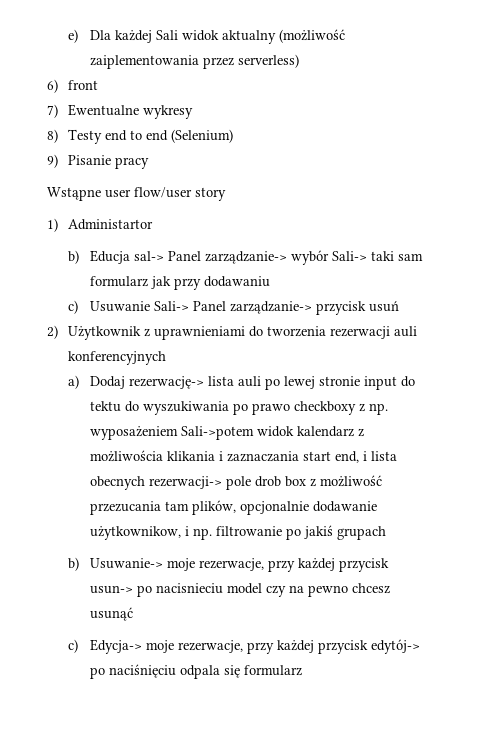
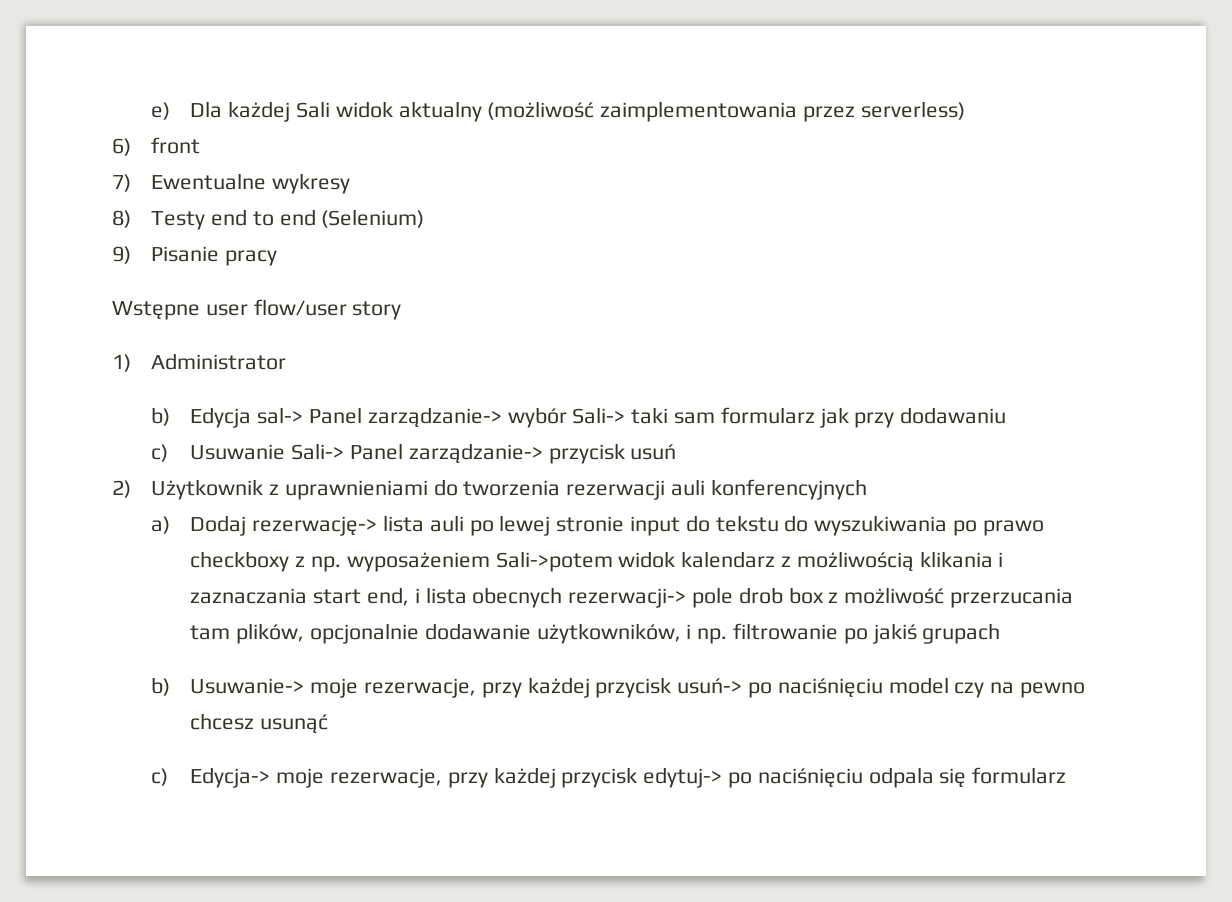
- e) Dla każdej Sali widok aktualny (możliwość zaiplementowania przez serverless)
+ e) Dla każdej Sali widok aktualny (możliwość zaimplementowania przez serverless)
- Wstąpne user flow/user story
+ Wstępne user flow/user story
- 1) Administartor
- b) Educja sal-> Panel zarządzanie-> wybór Sali-> taki sam formularz jak przy dodawaniu
+ 1) Administrator
+ b) Edycja sal-> Panel zarządzanie-> wybór Sali-> taki sam formularz jak przy dodawaniu
- a) Dodaj rezerwację-> lista auli po lewej stronie input do tektu do wyszukiwania po prawo checkboxy z np. wyposażeniem Sali->potem widok kalendarz z możliwościa klikania i zaznaczania start end, i lista obecnych rezerwacji-> pole drob box z możliwość przezucania tam plików, opcjonalnie dodawanie użytkownikow, i np. filtrowanie po jakiś grupach
+ a) Dodaj rezerwację-> lista auli po lewej stronie input do tekstu do wyszukiwania po prawo checkboxy z np. wyposażeniem Sali->potem widok kalendarz z możliwością klikania i zaznaczania start end, i lista obecnych rezerwacji-> pole drob box z możliwość przerzucania tam plików, opcjonalnie dodawanie użytkowników, i np. filtrowanie po jakiś grupach
- b) Usuwanie-> moje rezerwacje, przy każdej przycisk usun-> po nacisnieciu model czy na pewno chcesz usunąć
+ b) Usuwanie-> moje rezerwacje, przy każdej przycisk usuń-> po naciśnięciu model czy na pewno chcesz usunąć
- c) Edycja-> moje rezerwacje, przy każdej przycisk edytój-> po naciśnięciu odpala się formularz
+ c) Edycja-> moje rezerwacje, przy każdej przycisk edytuj-> po naciśnięciu odpala się formularz

